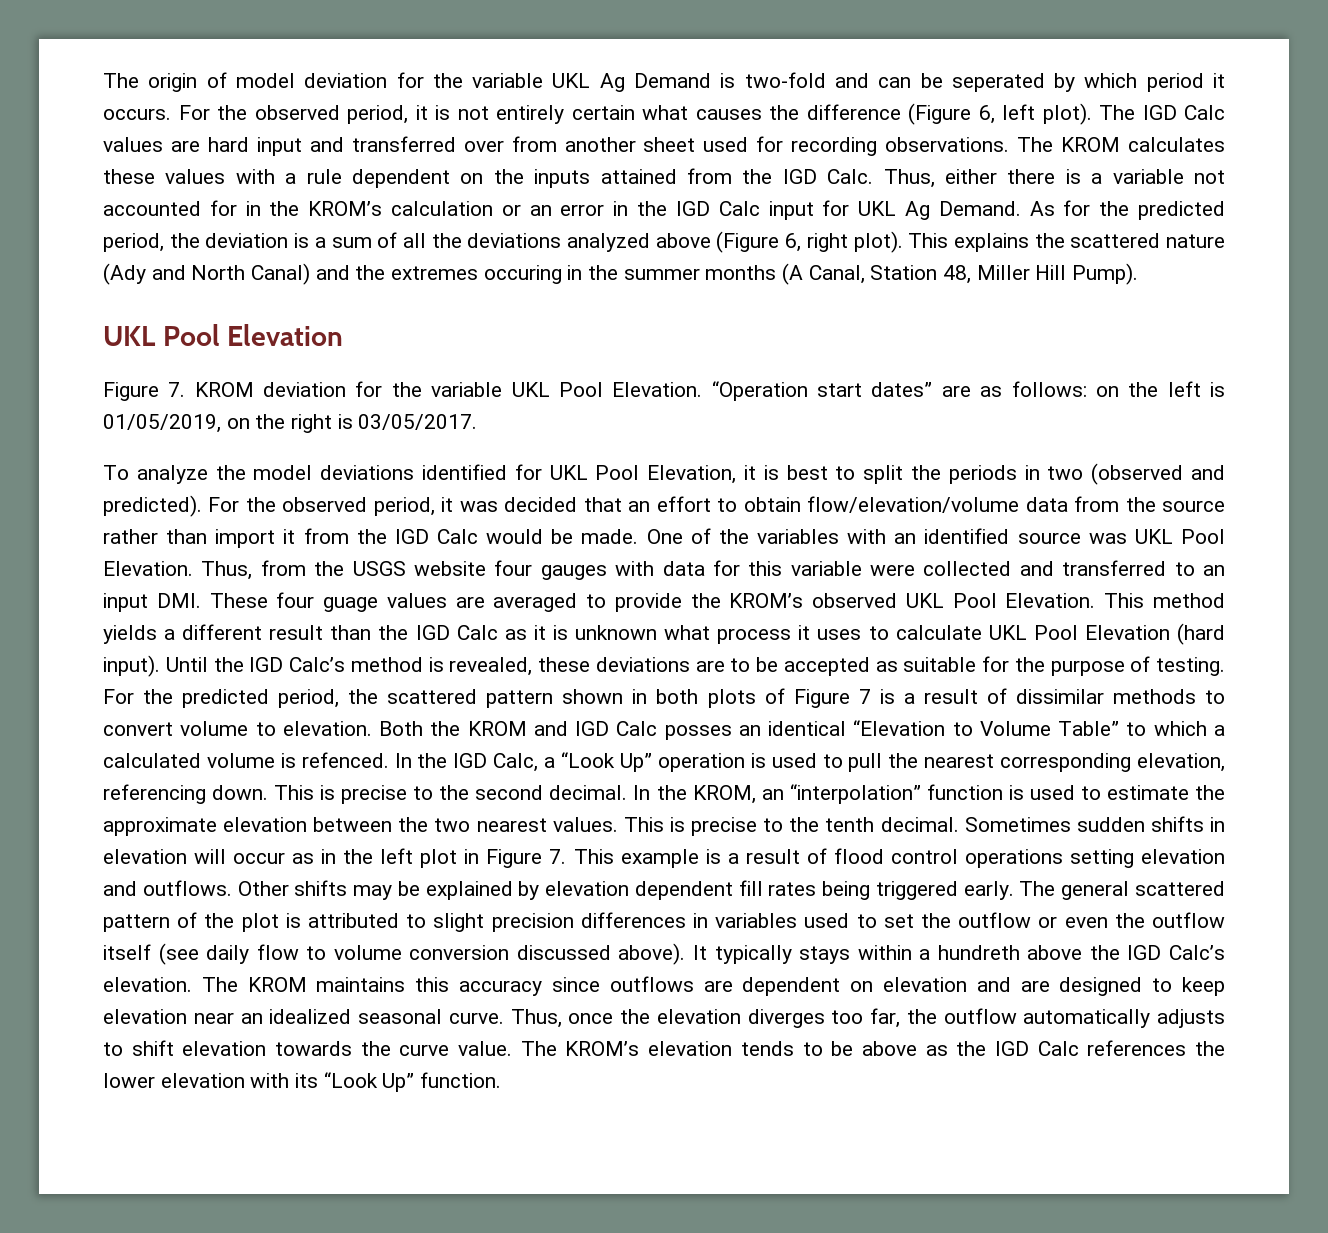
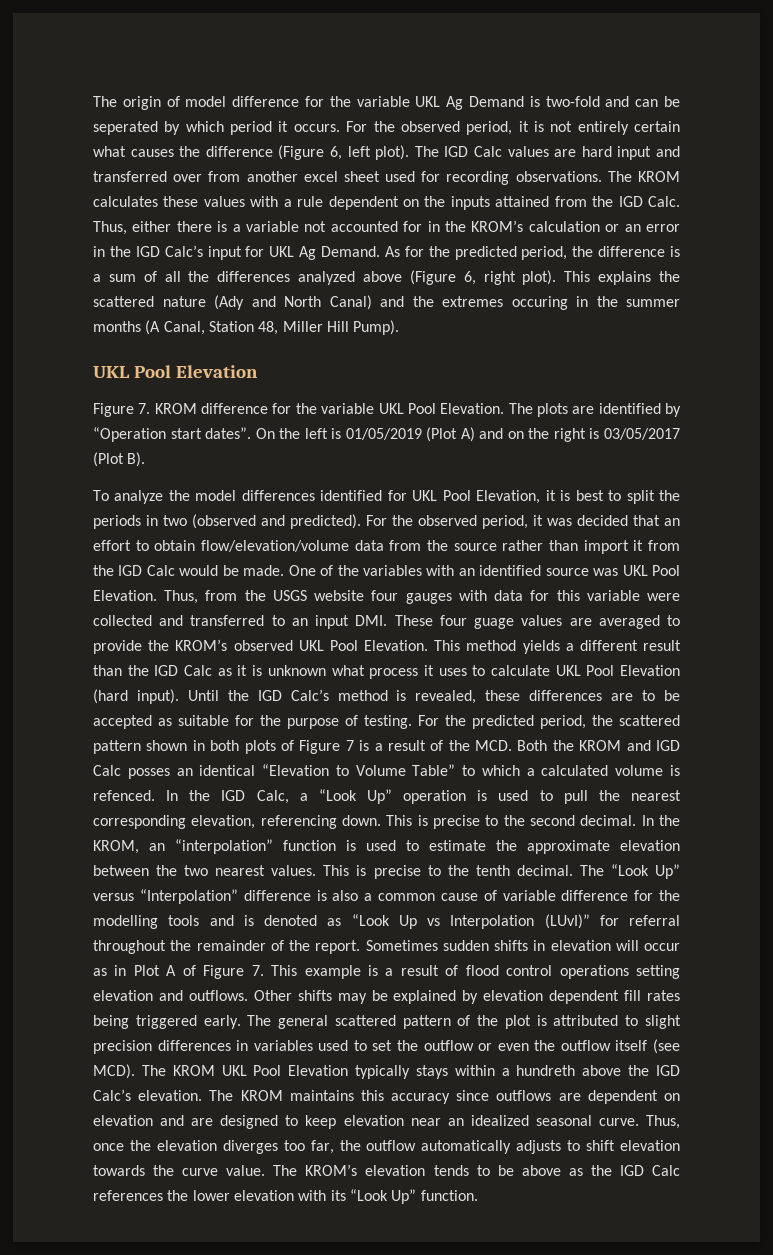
- The origin of model deviation for the variable UKL Ag Demand is two-fold and can be seperated by which period it occurs.
+ The origin of model difference for the variable UKL Ag Demand is two-fold and can be seperated by which period it occurs.
- The IGD Calc values are hard input and transferred over from another sheet used for recording observations.
+ The IGD Calc values are hard input and transferred over from another excel sheet used for recording observations.
- Thus, either there is a variable not accounted for in the KROM’s calculation or an error in the IGD Calc input for UKL Ag Demand.
+ Thus, either there is a variable not accounted for in the KROM’s calculation or an error in the IGD Calc’s input for UKL Ag Demand.
- As for the predicted period, the deviation is a sum of all the deviations analyzed above (Figure 6, right plot).
+ As for the predicted period, the difference is a sum of all the differences analyzed above (Figure 6, right plot).
- Figure 7. KROM deviation for the variable UKL Pool Elevation.
+ Figure 7. KROM difference for the variable UKL Pool Elevation.
- “Operation start dates” are as follows: on the left is 01/05/2019, on the right is 03/05/2017.
+ The plots are identified by “Operation start dates”. On the left is 01/05/2019 (Plot A) and on the right is 03/05/2017 (Plot B).
- To analyze the model deviations identified for UKL Pool Elevation, it is best to split the periods in two (observed and predicted).
+ To analyze the model differences identified for UKL Pool Elevation, it is best to split the periods in two (observed and predicted).
- Until the IGD Calc’s method is revealed, these deviations are to be accepted as suitable for the purpose of testing.
+ Until the IGD Calc’s method is revealed, these differences are to be accepted as suitable for the purpose of testing.
- For the predicted period, the scattered pattern shown in both plots of Figure 7 is a result of dissimilar methods to convert volume to elevation. Both the KROM and IGD Calc posses an identical “Elevation to Volume Table” to which a calculated volume is refenced.
+ For the predicted period, the scattered pattern shown in both plots of Figure 7 is a result of the MCD. Both the KROM and IGD Calc posses an identical “Elevation to Volume Table” to which a calculated volume is refenced.
+ The “Look Up” versus “Interpolation” difference is also a common cause of variable difference for the modelling tools and is denoted as “Look Up vs Interpolation (LUvI)” for referral throughout the remainder of the report.
- Sometimes sudden shifts in elevation will occur as in the left plot in Figure 7. This example is a result of flood control operations setting elevation and outflows.
+ Sometimes sudden shifts in elevation will occur as in Plot A of Figure 7. This example is a result of flood control operations setting elevation and outflows.
- The general scattered pattern of the plot is attributed to slight precision differences in variables used to set the outflow or even the outflow itself (see daily flow to volume conversion discussed above). It typically stays within a hundreth above the IGD Calc’s elevation.
+ The general scattered pattern of the plot is attributed to slight precision differences in variables used to set the outflow or even the outflow itself (see MCD). The KROM UKL Pool Elevation typically stays within a hundreth above the IGD Calc’s elevation.

